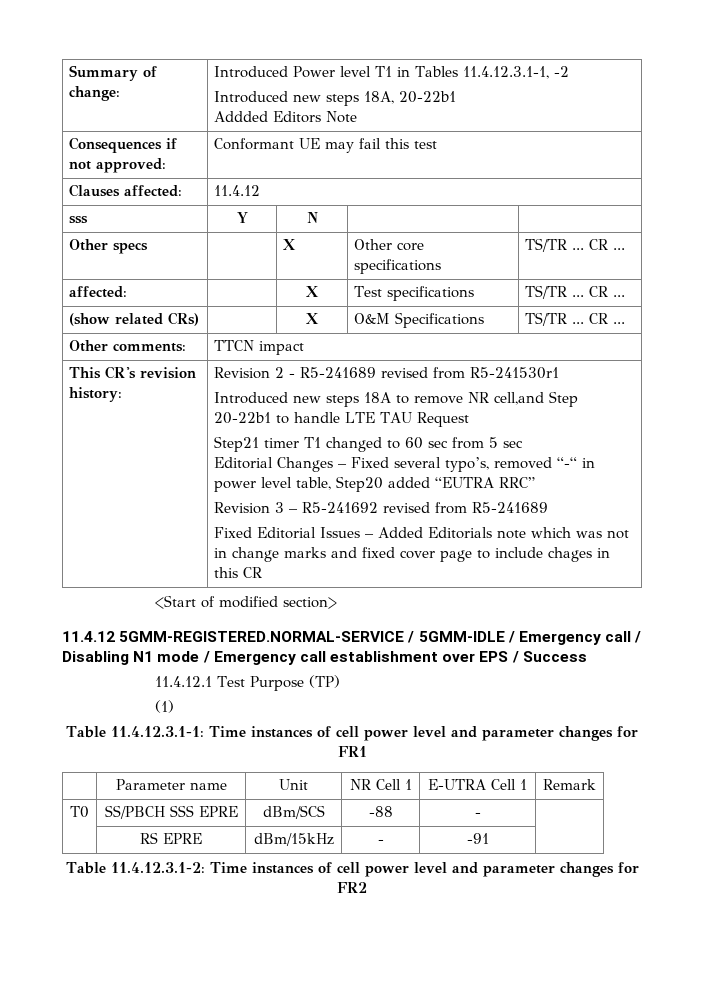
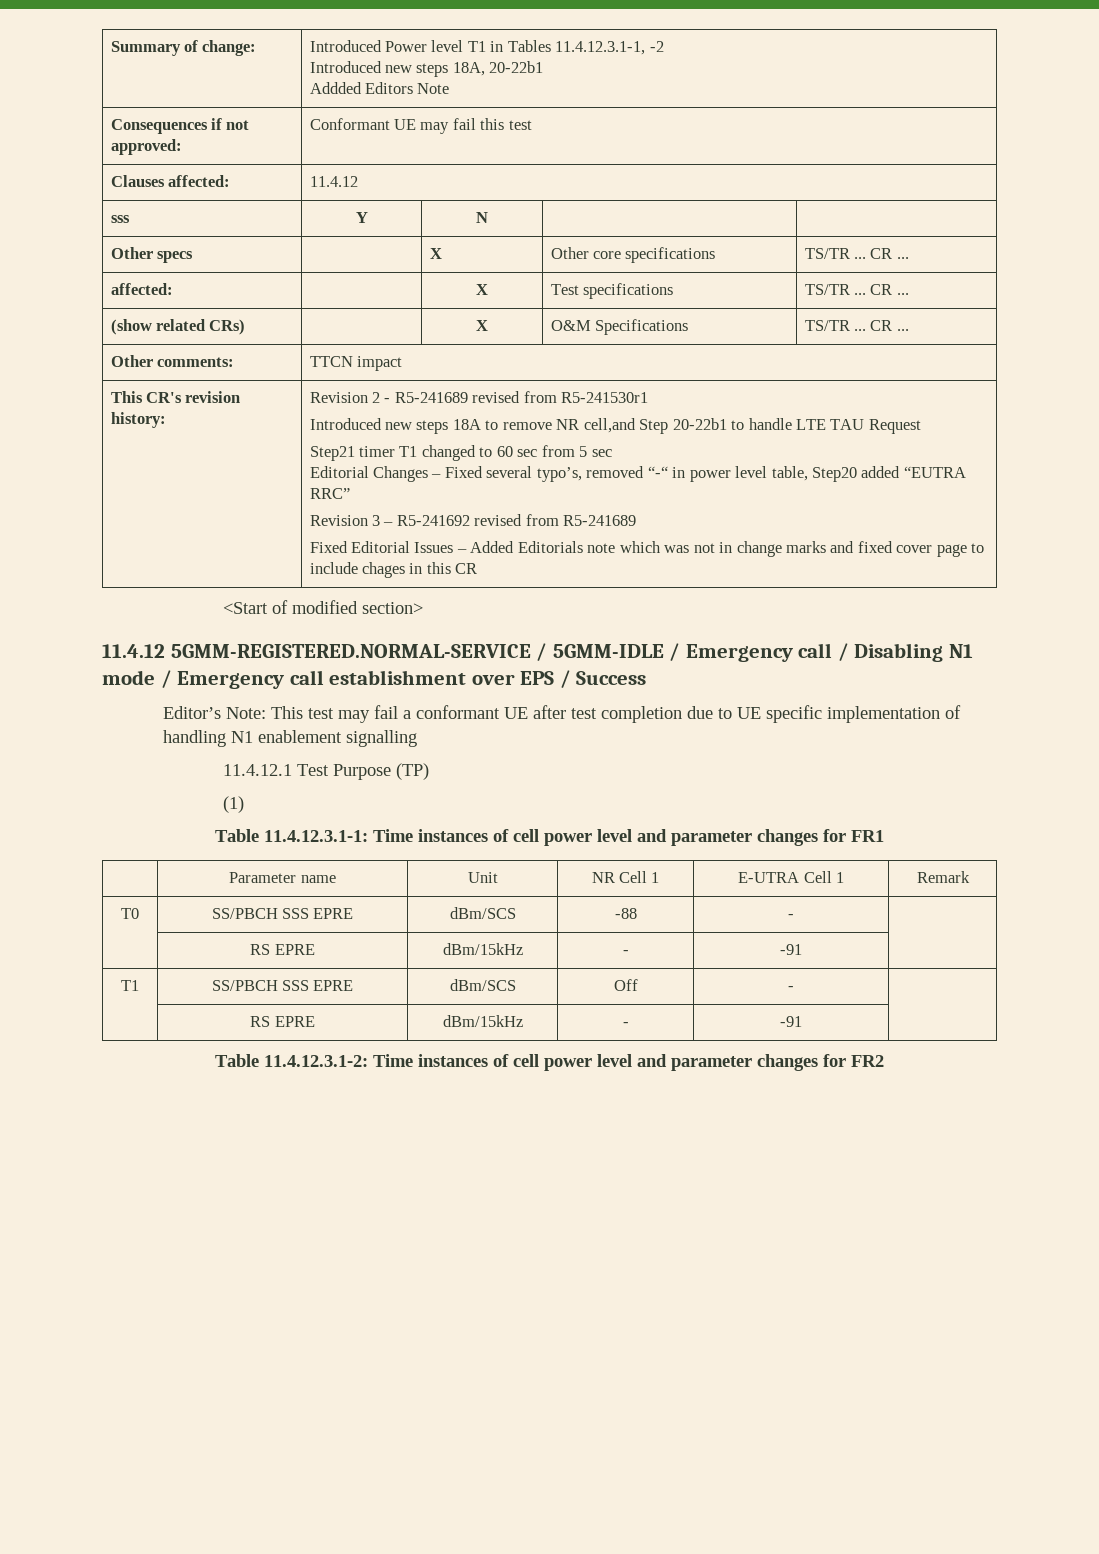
+ Editor’s Note: This test may fail a conformant UE after test completion due to UE specific implementation of handling N1 enablement signalling
+ T1 | SS/PBCH SSS EPRE | dBm/SCS | Off | - |
+ | RS EPRE | dBm/15kHz | - | -91 |

